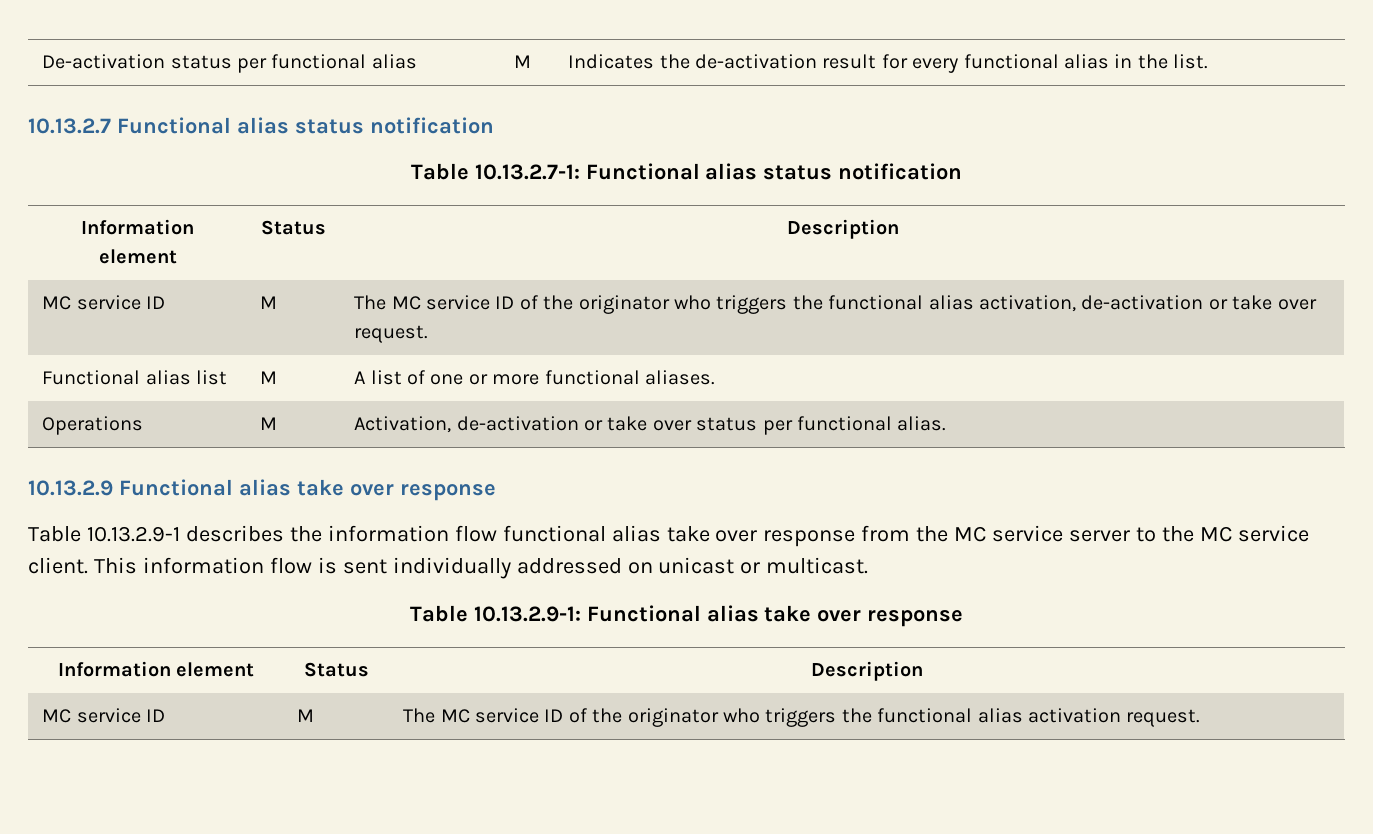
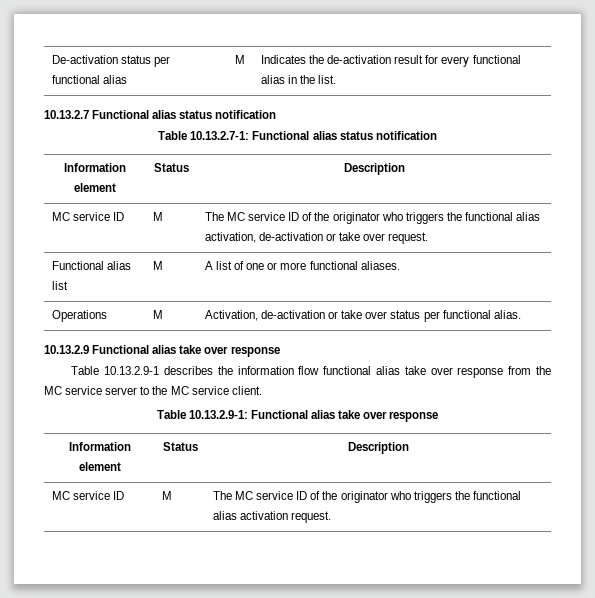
- This information flow is sent individually addressed on unicast or multicast.

